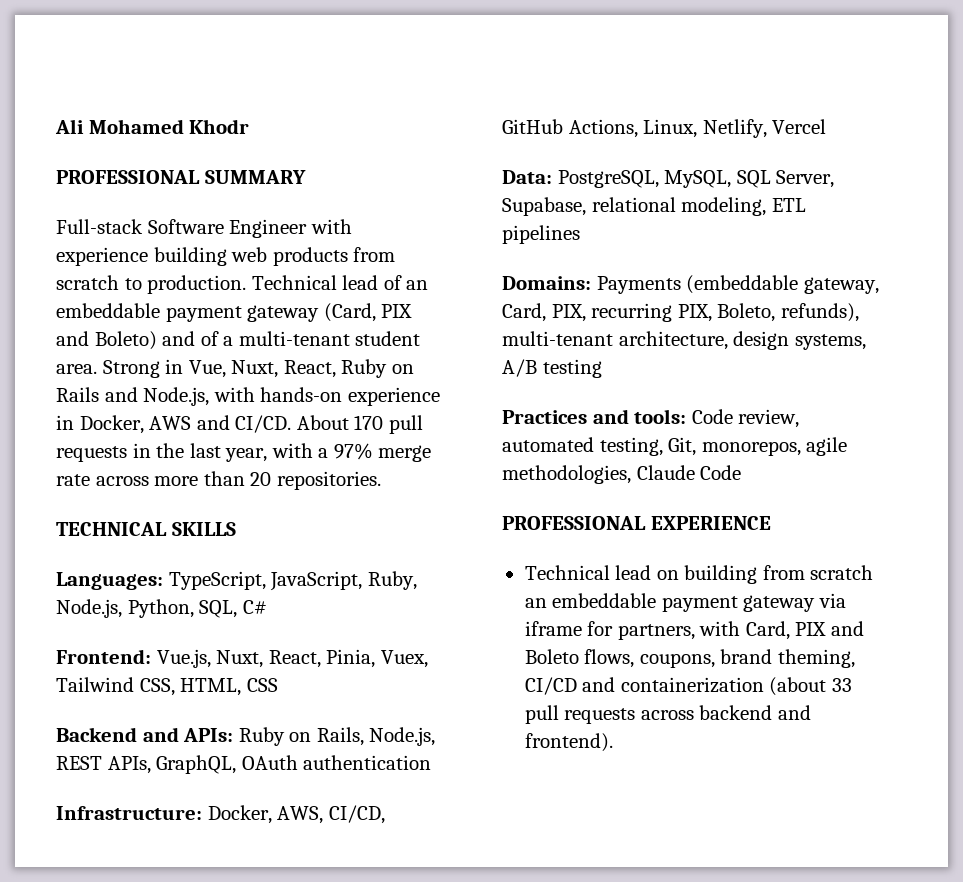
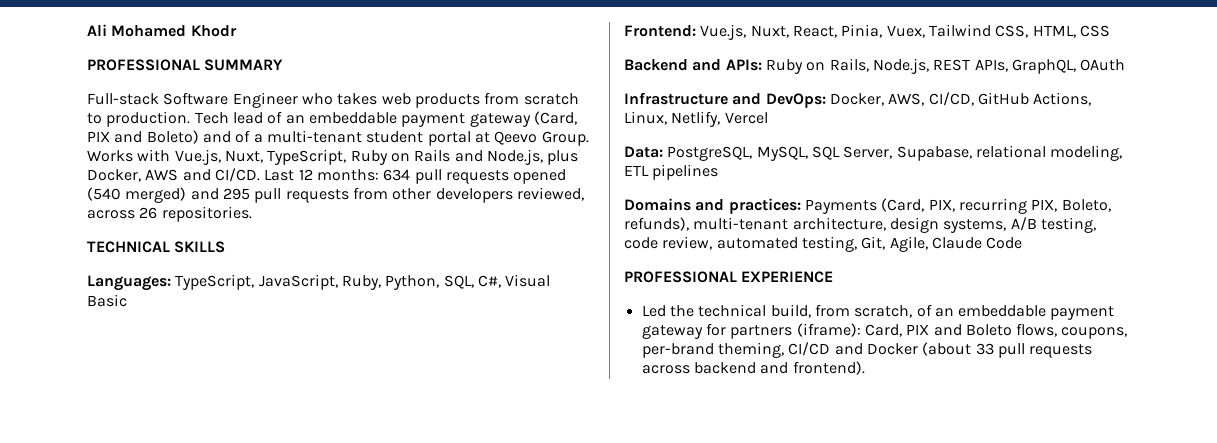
- Full-stack Software Engineer with experience building web products from scratch to production.
+ Full-stack Software Engineer who takes web products from scratch to production.
- Technical lead of an embeddable payment gateway (Card, PIX and Boleto) and of a multi-tenant student area. Strong in Vue, Nuxt, React, Ruby on Rails and Node.js, with hands-on experience in Docker, AWS and CI/CD. About 170 pull requests in the last year, with a 97% merge rate across more than 20 repositories.
+ Tech lead of an embeddable payment gateway (Card, PIX and Boleto) and of a multi-tenant student portal at Qeevo Group. Works with Vue.js, Nuxt, TypeScript, Ruby on Rails and Node.js, plus Docker, AWS and CI/CD. Last 12 months: 634 pull requests opened (540 merged) and 295 pull requests from other developers reviewed, across 26 repositories.
- Languages: TypeScript, JavaScript, Ruby, Node.js, Python, SQL, C#
+ Languages: TypeScript, JavaScript, Ruby, Python, SQL, C#, Visual Basic
- Backend and APIs: Ruby on Rails, Node.js, REST APIs, GraphQL, OAuth authentication
- Infrastructure: Docker, AWS, CI/CD, GitHub Actions, Linux, Netlify, Vercel
+ Backend and APIs: Ruby on Rails, Node.js, REST APIs, GraphQL, OAuth
+ Infrastructure and DevOps: Docker, AWS, CI/CD, GitHub Actions, Linux, Netlify, Vercel
- Domains: Payments (embeddable gateway, Card, PIX, recurring PIX, Boleto, refunds), multi-tenant architecture, design systems, A/B testing
- Practices and tools: Code review, automated testing, Git, monorepos, agile methodologies, Claude Code
+ Domains and practices: Payments (Card, PIX, recurring PIX, Boleto, refunds), multi-tenant architecture, design systems, A/B testing, code review, automated testing, Git, Agile, Claude Code
- Technical lead on building from scratch an embeddable payment gateway via iframe for partners, with Card, PIX and Boleto flows, coupons, brand theming, CI/CD and containerization (about 33 pull requests across backend and frontend).
+ Led the technical build, from scratch, of an embeddable payment gateway for partners (iframe): Card, PIX and Boleto flows, coupons, per-brand theming, CI/CD and Docker (about 33 pull requests across backend and frontend).

